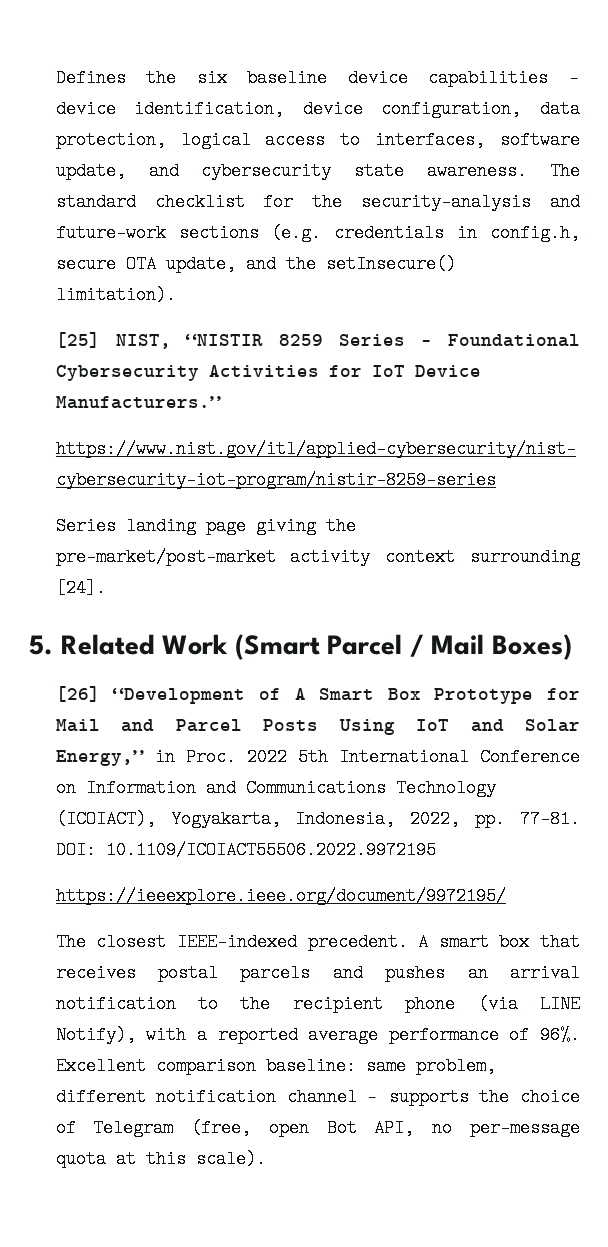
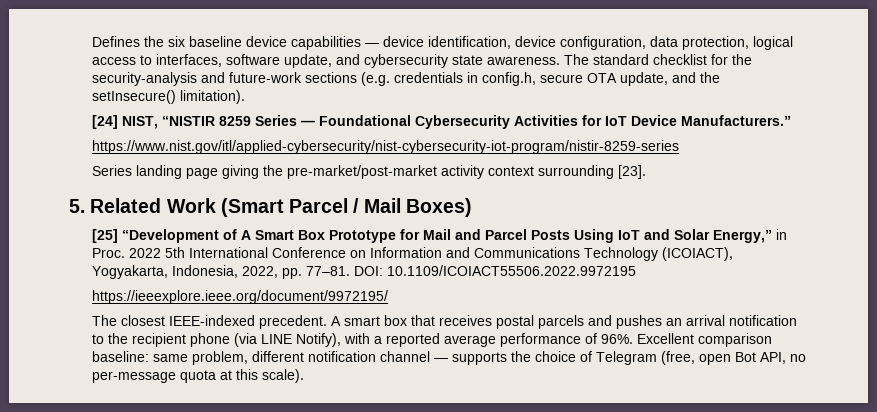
- [25] NIST, “NISTIR 8259 Series — Foundational Cybersecurity Activities for IoT Device Manufacturers.”
+ [24] NIST, “NISTIR 8259 Series — Foundational Cybersecurity Activities for IoT Device Manufacturers.”
- Series landing page giving the pre-market/post-market activity context surrounding [24].
+ Series landing page giving the pre-market/post-market activity context surrounding [23].
- [26] “Development of A Smart Box Prototype for Mail and Parcel Posts Using IoT and Solar Energy,” in Proc.
+ [25] “Development of A Smart Box Prototype for Mail and Parcel Posts Using IoT and Solar Energy,” in Proc.

